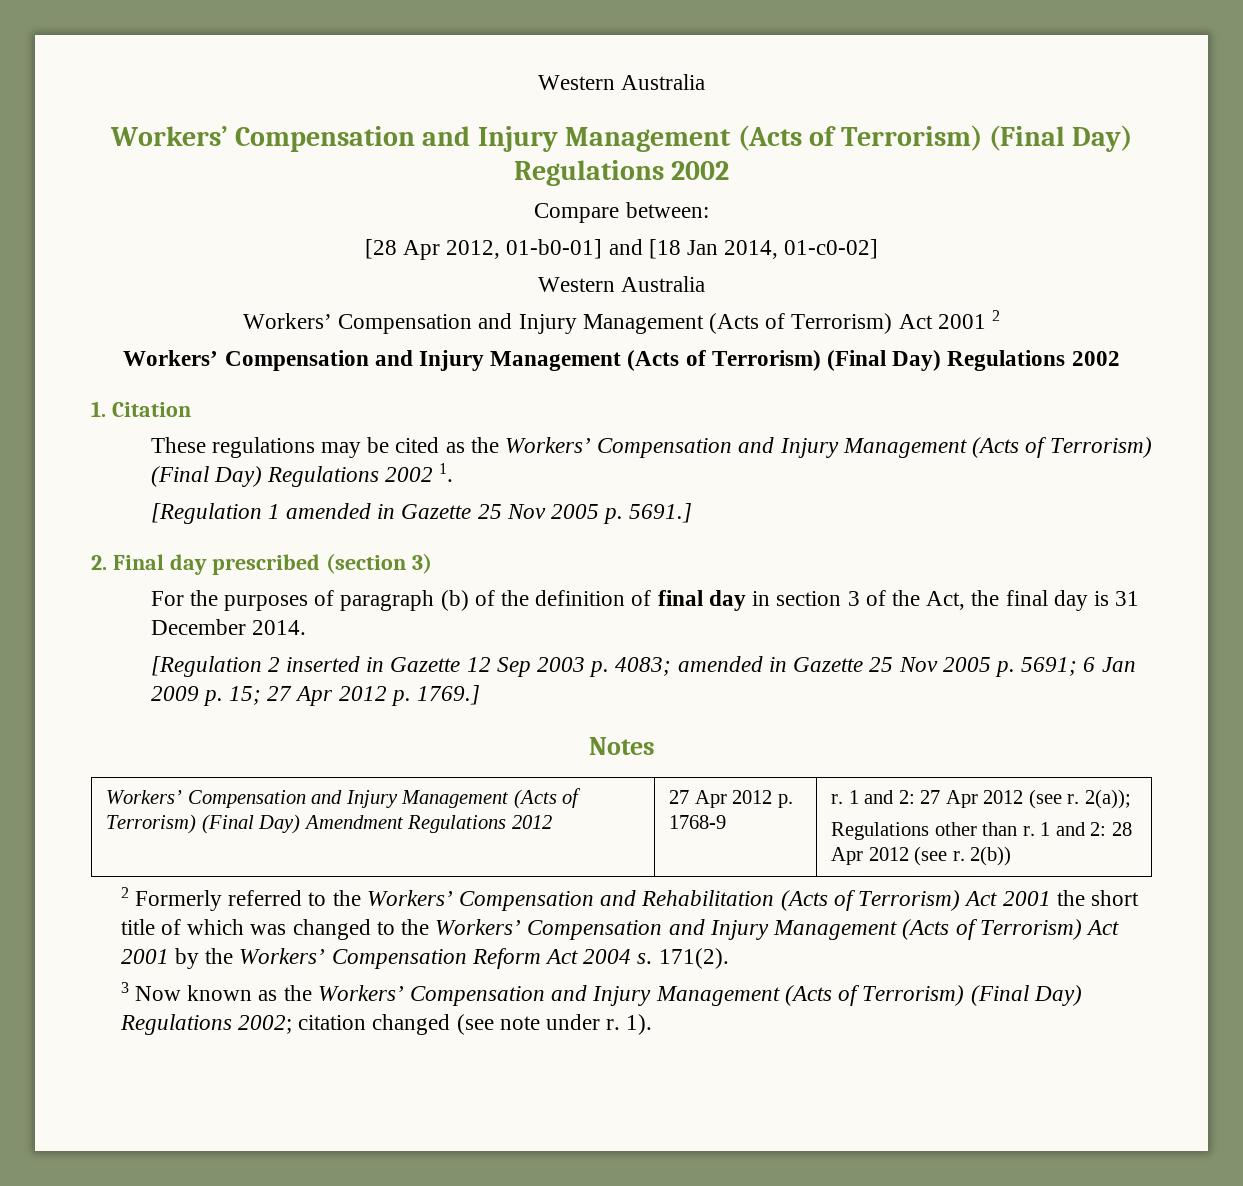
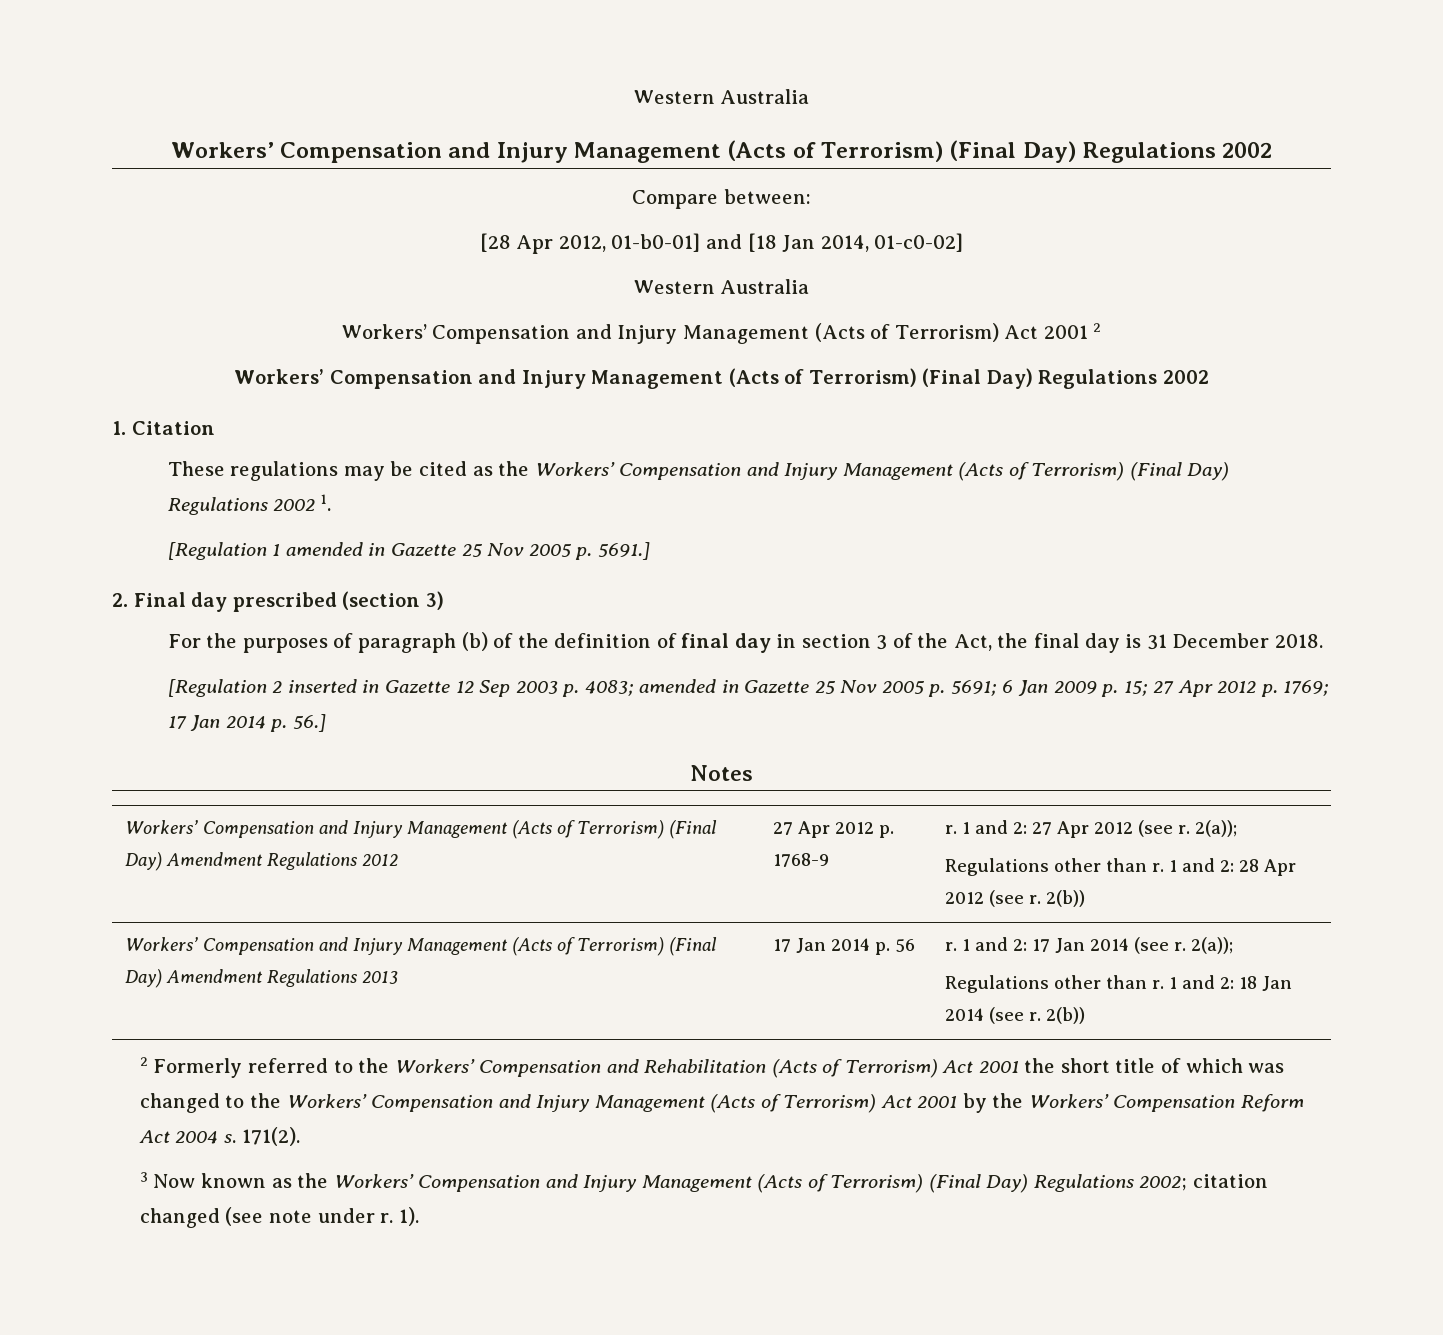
- For the purposes of paragraph (b) of the definition of final day in section 3 of the Act, the final day is 31 December 2014.
+ For the purposes of paragraph (b) of the definition of final day in section 3 of the Act, the final day is 31 December 2018.
- [Regulation 2 inserted in Gazette 12 Sep 2003 p. 4083; amended in Gazette 25 Nov 2005 p. 5691; 6 Jan 2009 p. 15; 27 Apr 2012 p. 1769.]
+ [Regulation 2 inserted in Gazette 12 Sep 2003 p. 4083; amended in Gazette 25 Nov 2005 p. 5691; 6 Jan 2009 p. 15; 27 Apr 2012 p. 1769; 17 Jan 2014 p. 56.]
+ Workers’ Compensation and Injury Management (Acts of Terrorism) (Final Day) Amendment Regulations 2013 | 17 Jan 2014 p. 56 | r. 1 and 2: 17 Jan 2014 (see r. 2(a));
+ Regulations other than r. 1 and 2: 18 Jan 2014 (see r. 2(b))

